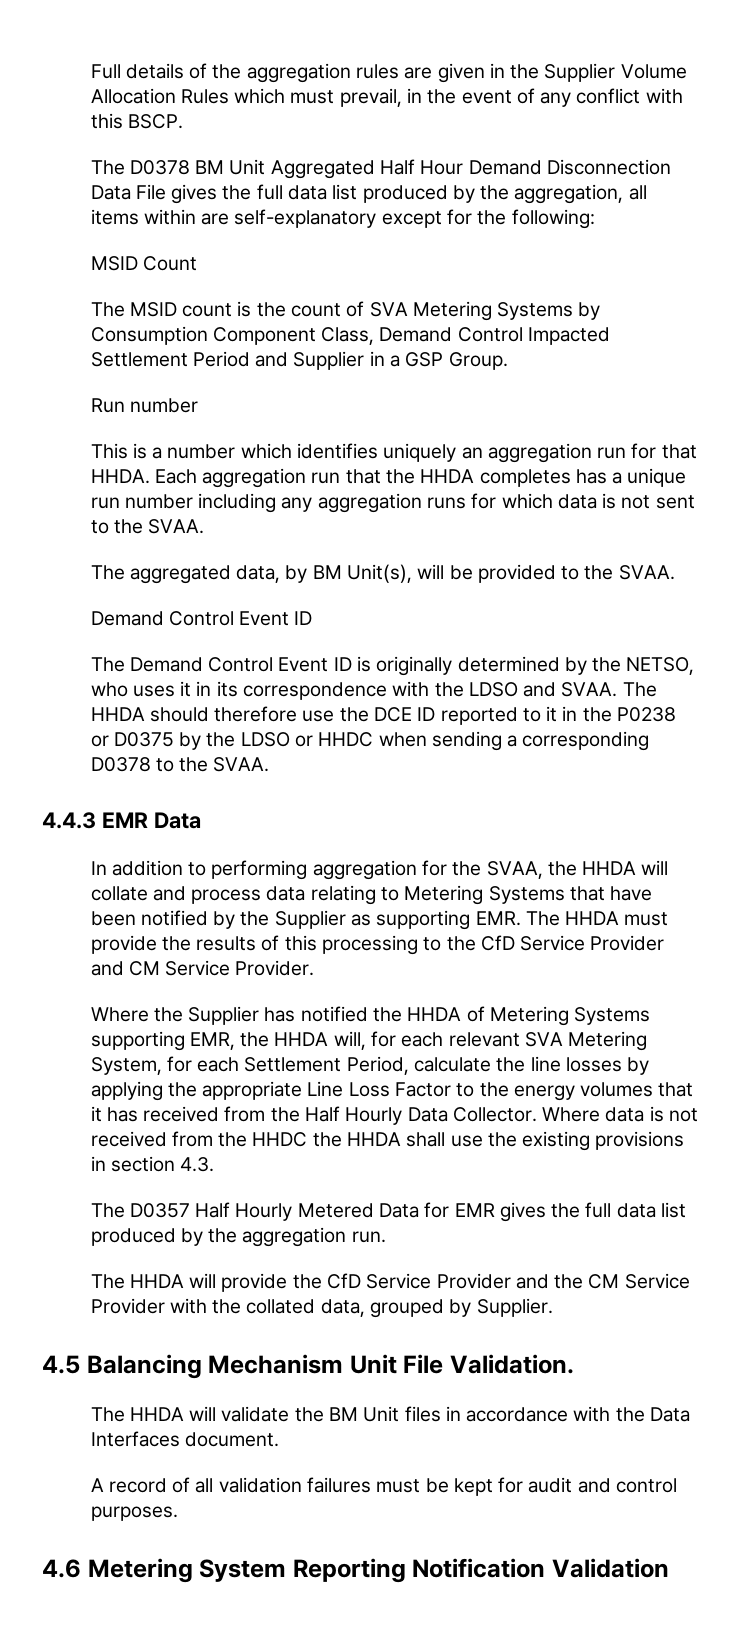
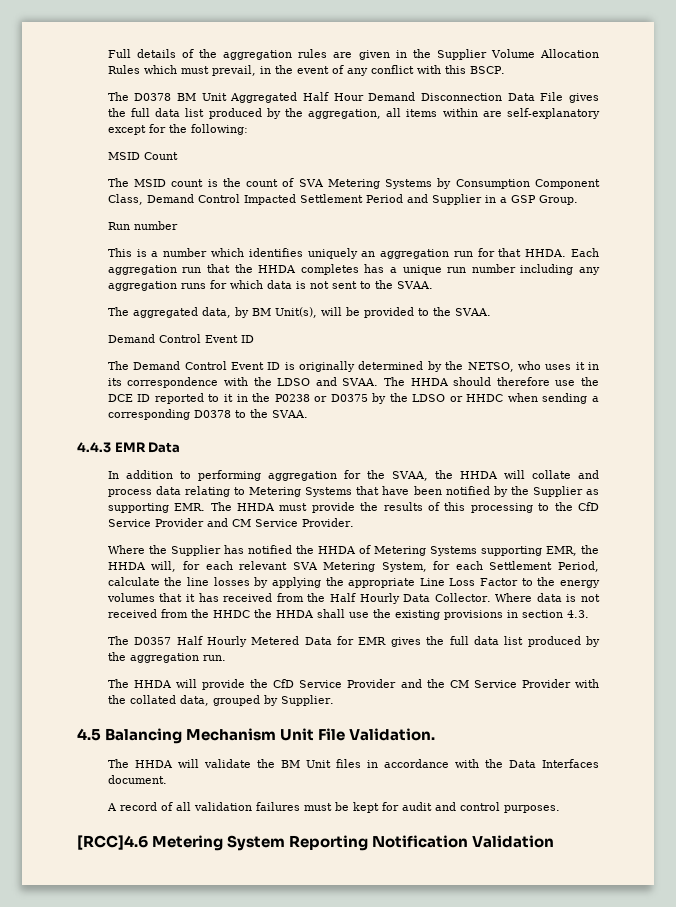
- 4.6 Metering System Reporting Notification Validation
+ [RCC]4.6 Metering System Reporting Notification Validation

